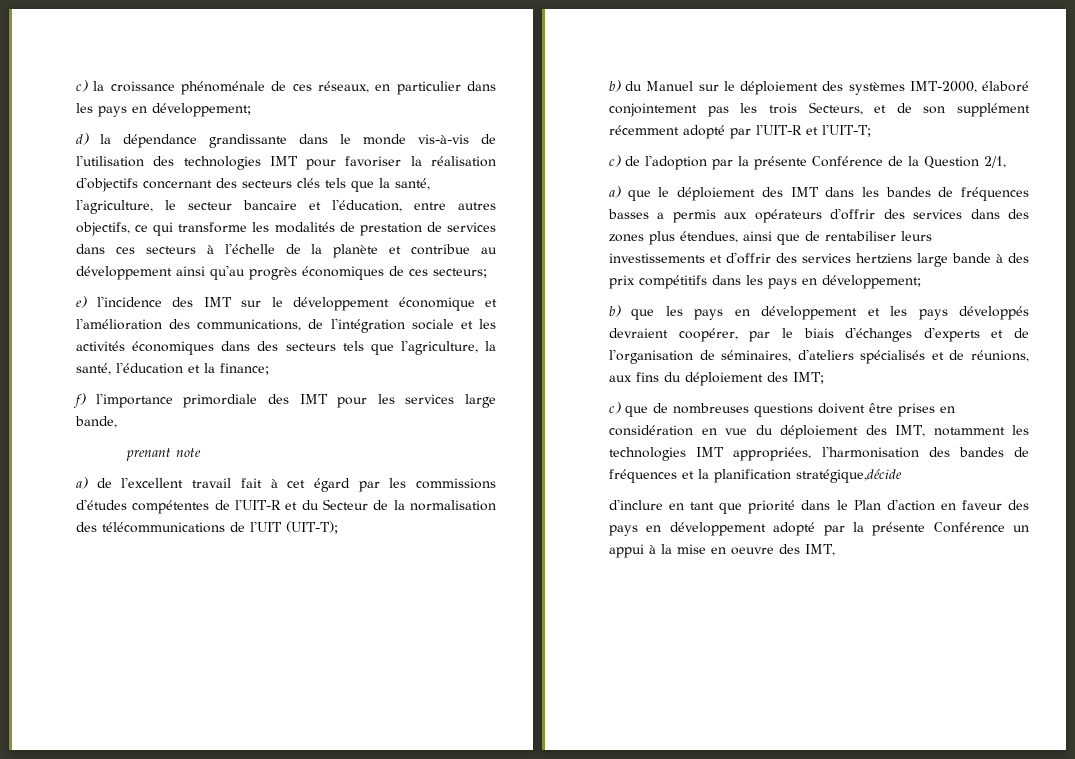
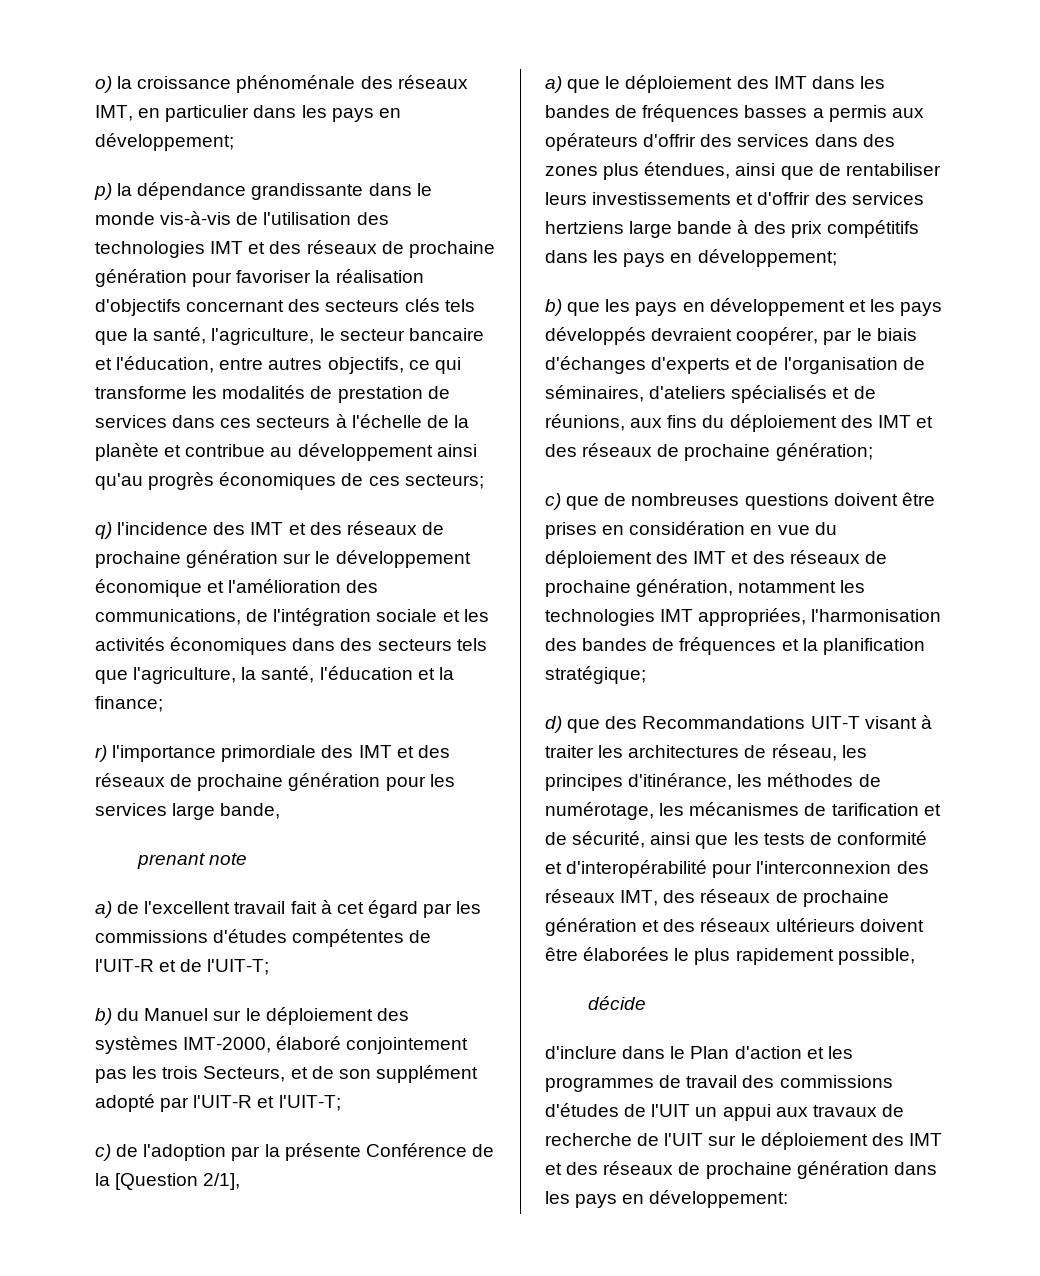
- c) la croissance phénoménale de ces réseaux, en particulier dans les pays en développement;
+ o) la croissance phénoménale des réseaux IMT, en particulier dans les pays en développement;
- d) la dépendance grandissante dans le monde vis-à-vis de l'utilisation des technologies IMT pour favoriser la réalisation d'objectifs concernant des secteurs clés tels que la santé, l'agriculture, le secteur bancaire et l'éducation, entre autres objectifs, ce qui transforme les modalités de prestation de services dans ces secteurs à l'échelle de la planète et contribue au développement ainsi qu'au progrès économiques de ces secteurs;
+ p) la dépendance grandissante dans le monde vis-à-vis de l'utilisation des technologies IMT et des réseaux de prochaine génération pour favoriser la réalisation d'objectifs concernant des secteurs clés tels que la santé, l'agriculture, le secteur bancaire et l'éducation, entre autres objectifs, ce qui transforme les modalités de prestation de services dans ces secteurs à l'échelle de la planète et contribue au développement ainsi qu'au progrès économiques de ces secteurs;
- e) l'incidence des IMT sur le développement économique et l'amélioration des communications, de l'intégration sociale et les activités économiques dans des secteurs tels que l'agriculture, la santé, l'éducation et la finance;
+ q) l'incidence des IMT et des réseaux de prochaine génération sur le développement économique et l'amélioration des communications, de l'intégration sociale et les activités économiques dans des secteurs tels que l'agriculture, la santé, l'éducation et la finance;
- f) l'importance primordiale des IMT pour les services large bande,
+ r) l'importance primordiale des IMT et des réseaux de prochaine génération pour les services large bande,
- a) de l'excellent travail fait à cet égard par les commissions d'études compétentes de l'UIT-R et du Secteur de la normalisation des télécommunications de l'UIT (UIT-T);
+ a) de l'excellent travail fait à cet égard par les commissions d'études compétentes de l'UIT-R et de l'UIT-T;
- b) du Manuel sur le déploiement des systèmes IMT-2000, élaboré conjointement pas les trois Secteurs, et de son supplément récemment adopté par l'UIT-R et l'UIT-T;
+ b) du Manuel sur le déploiement des systèmes IMT-2000, élaboré conjointement pas les trois Secteurs, et de son supplément adopté par l'UIT-R et l'UIT-T;
- c) de l'adoption par la présente Conférence de la Question 2/1,
+ c) de l'adoption par la présente Conférence de la [Question 2/1],
- b) que les pays en développement et les pays développés devraient coopérer, par le biais d'échanges d'experts et de l'organisation de séminaires, d'ateliers spécialisés et de réunions, aux fins du déploiement des IMT;
+ b) que les pays en développement et les pays développés devraient coopérer, par le biais d'échanges d'experts et de l'organisation de séminaires, d'ateliers spécialisés et de réunions, aux fins du déploiement des IMT et des réseaux de prochaine génération;
- c) que de nombreuses questions doivent être prises en considération en vue du déploiement des IMT, notamment les technologies IMT appropriées, l'harmonisation des bandes de fréquences et la planification stratégique,décide
- d'inclure en tant que priorité dans le Plan d'action en faveur des pays en développement adopté par la présente Conférence un appui à la mise en oeuvre des IMT,
+ c) que de nombreuses questions doivent être prises en considération en vue du déploiement des IMT et des réseaux de prochaine génération, notamment les technologies IMT appropriées, l'harmonisation des bandes de fréquences et la planification stratégique;
+ d) que des Recommandations UIT-T visant à traiter les architectures de réseau, les principes d'itinérance, les méthodes de numérotage, les mécanismes de tarification et de sécurité, ainsi que les tests de conformité et d'interopérabilité pour l'interconnexion des réseaux IMT, des réseaux de prochaine génération et des réseaux ultérieurs doivent être élaborées le plus rapidement possible,
+ décide
+ d'inclure dans le Plan d'action et les programmes de travail des commissions d'études de l'UIT un appui aux travaux de recherche de l'UIT sur le déploiement des IMT et des réseaux de prochaine génération dans les pays en développement:

